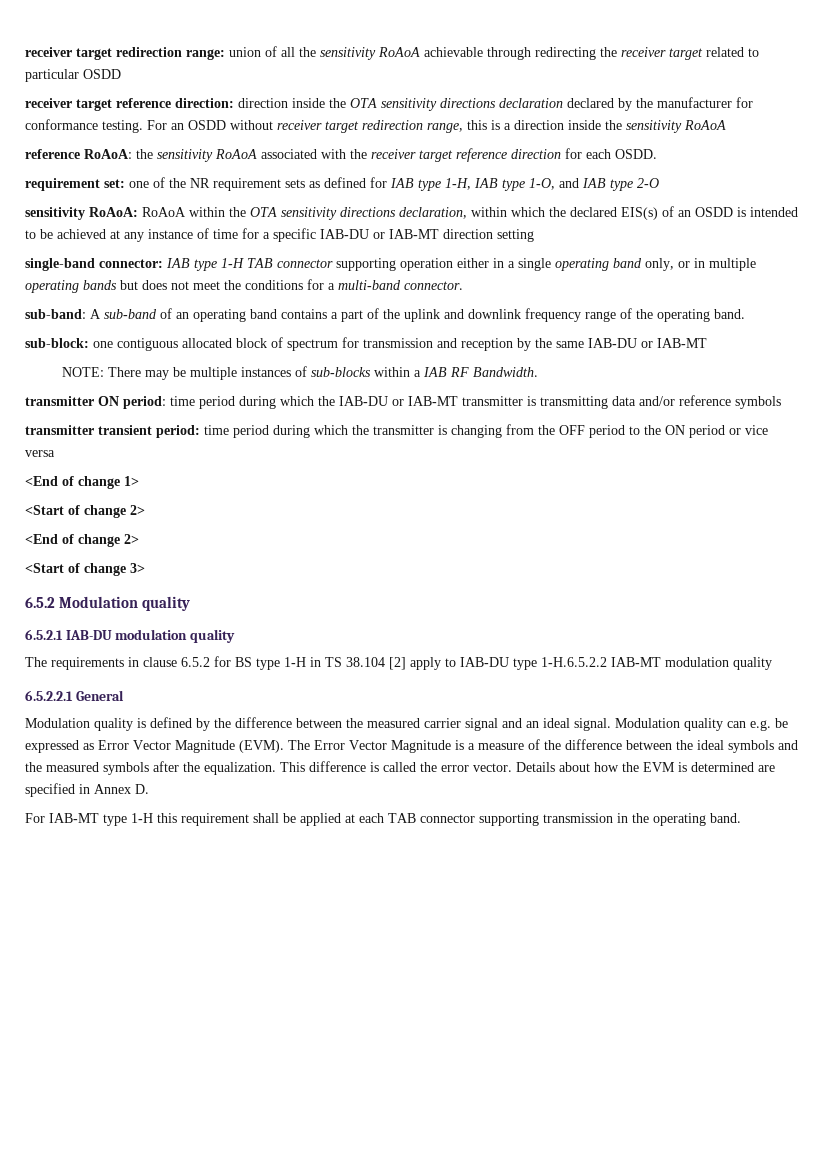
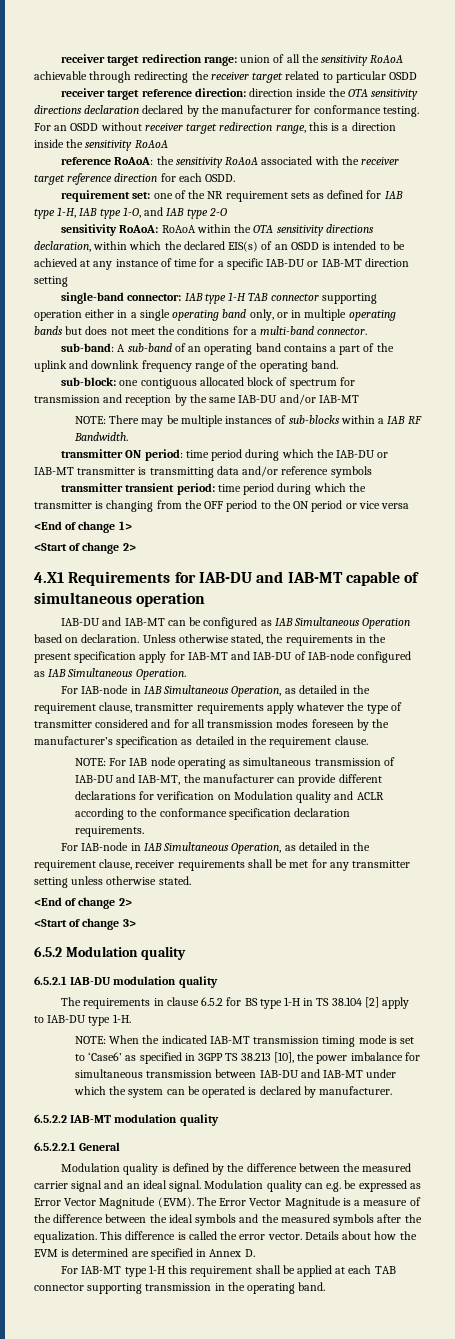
- sub-block: one contiguous allocated block of spectrum for transmission and reception by the same IAB-DU or IAB-MT
+ sub-block: one contiguous allocated block of spectrum for transmission and reception by the same IAB-DU and/or IAB-MT
+ 4.X1 Requirements for IAB-DU and IAB-MT capable of simultaneous operation
+ IAB-DU and IAB-MT can be configured as IAB Simultaneous Operation based on declaration. Unless otherwise stated, the requirements in the present specification apply for IAB-MT and IAB-DU of IAB-node configured as IAB Simultaneous Operation.
+ For IAB-node in IAB Simultaneous Operation, as detailed in the requirement clause, transmitter requirements apply whatever the type of transmitter considered and for all transmission modes foreseen by the manufacturer’s specification as detailed in the requirement clause.
+ NOTE: For IAB node operating as simultaneous transmission of IAB-DU and IAB-MT, the manufacturer can provide different declarations for verification on Modulation quality and ACLR according to the conformance specification declaration requirements.
+ For IAB-node in IAB Simultaneous Operation, as detailed in the requirement clause, receiver requirements shall be met for any transmitter setting unless otherwise stated.
- The requirements in clause 6.5.2 for BS type 1-H in TS 38.104 [2] apply to IAB-DU type 1-H.6.5.2.2 IAB-MT modulation quality
+ The requirements in clause 6.5.2 for BS type 1-H in TS 38.104 [2] apply to IAB-DU type 1-H.
+ NOTE: When the indicated IAB-MT transmission timing mode is set to ‘Case6’ as specified in 3GPP TS 38.213 [10], the power imbalance for simultaneous transmission between IAB-DU and IAB-MT under which the system can be operated is declared by manufacturer.
+ 6.5.2.2 IAB-MT modulation quality

